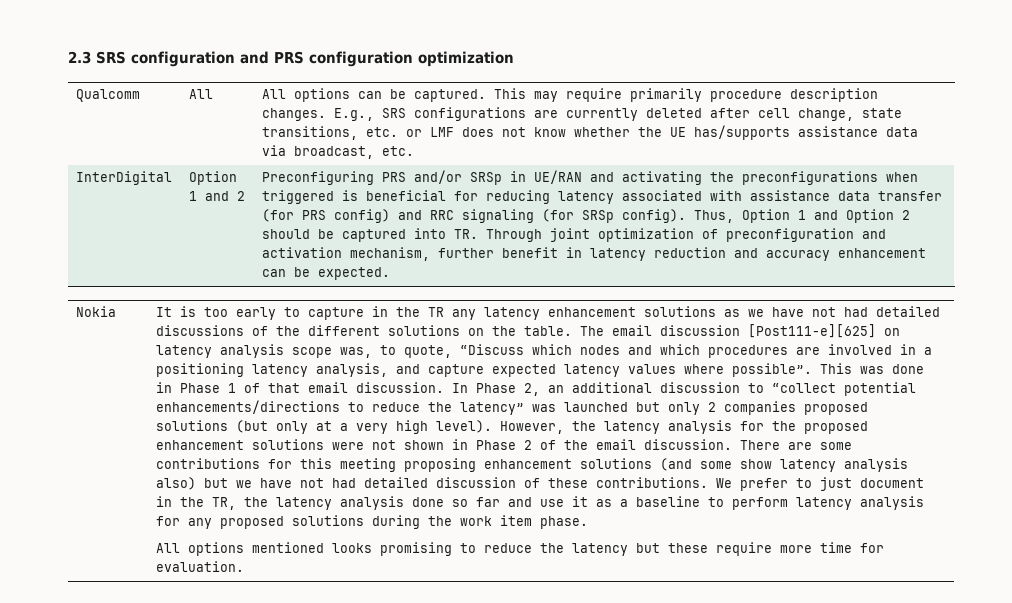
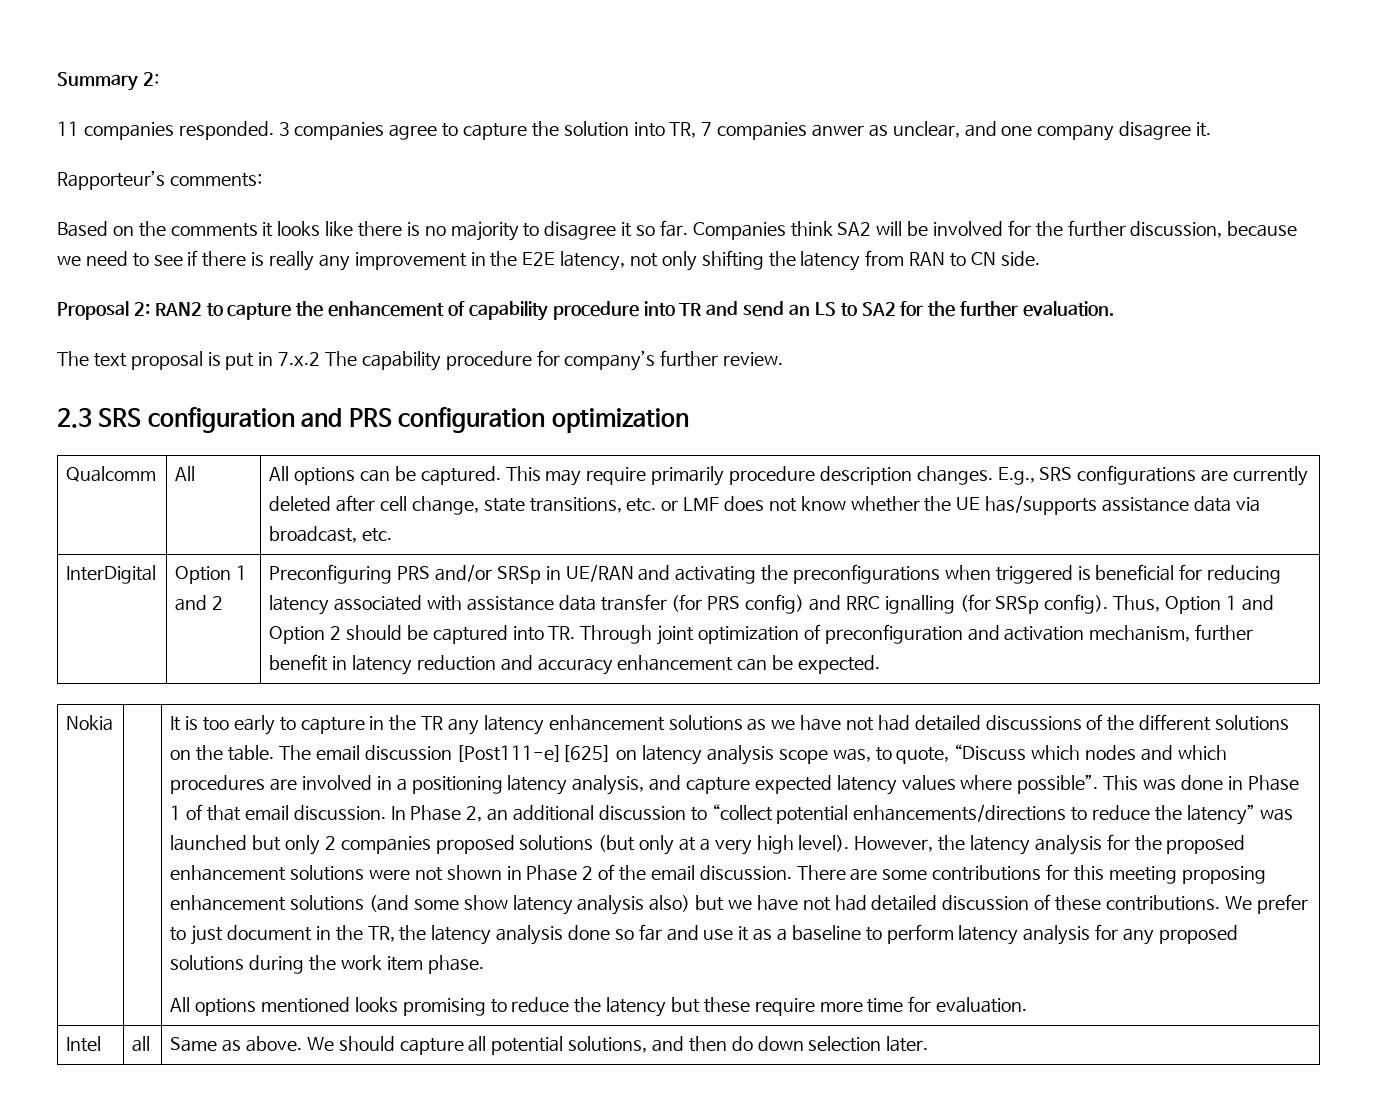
+ Summary 2:
+ 11 companies responded. 3 companies agree to capture the solution into TR, 7 companies anwer as unclear, and one company disagree it.
+ Rapporteur’s comments:
+ Based on the comments it looks like there is no majority to disagree it so far. Companies think SA2 will be involved for the further discussion, because we need to see if there is really any improvement in the E2E latency, not only shifting the latency from RAN to CN side.
+ Proposal 2: RAN2 to capture the enhancement of capability procedure into TR and send an LS to SA2 for the further evaluation.
+ The text proposal is put in 7.x.2 The capability procedure for company’s further review.
- Preconfiguring PRS and/or SRSp in UE/RAN and activating the preconfigurations when triggered is beneficial for reducing latency associated with assistance data transfer (for PRS config) and RRC signaling (for SRSp config).
+ Preconfiguring PRS and/or SRSp in UE/RAN and activating the preconfigurations when triggered is beneficial for reducing latency associated with assistance data transfer (for PRS config) and RRC ignalling (for SRSp config).
+ Intel | all | Same as above. We should capture all potential solutions, and then do down selection later.

